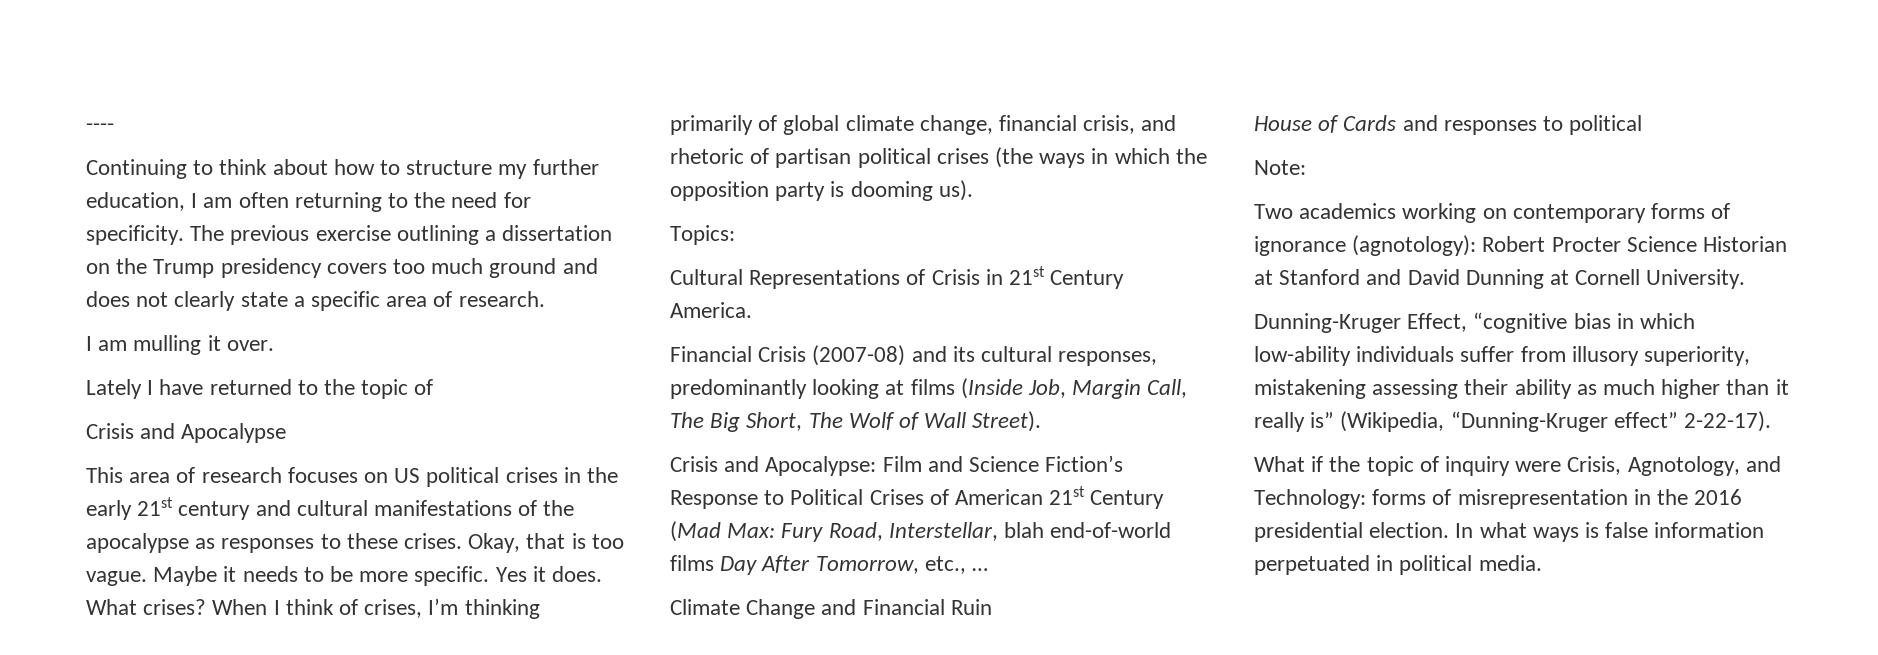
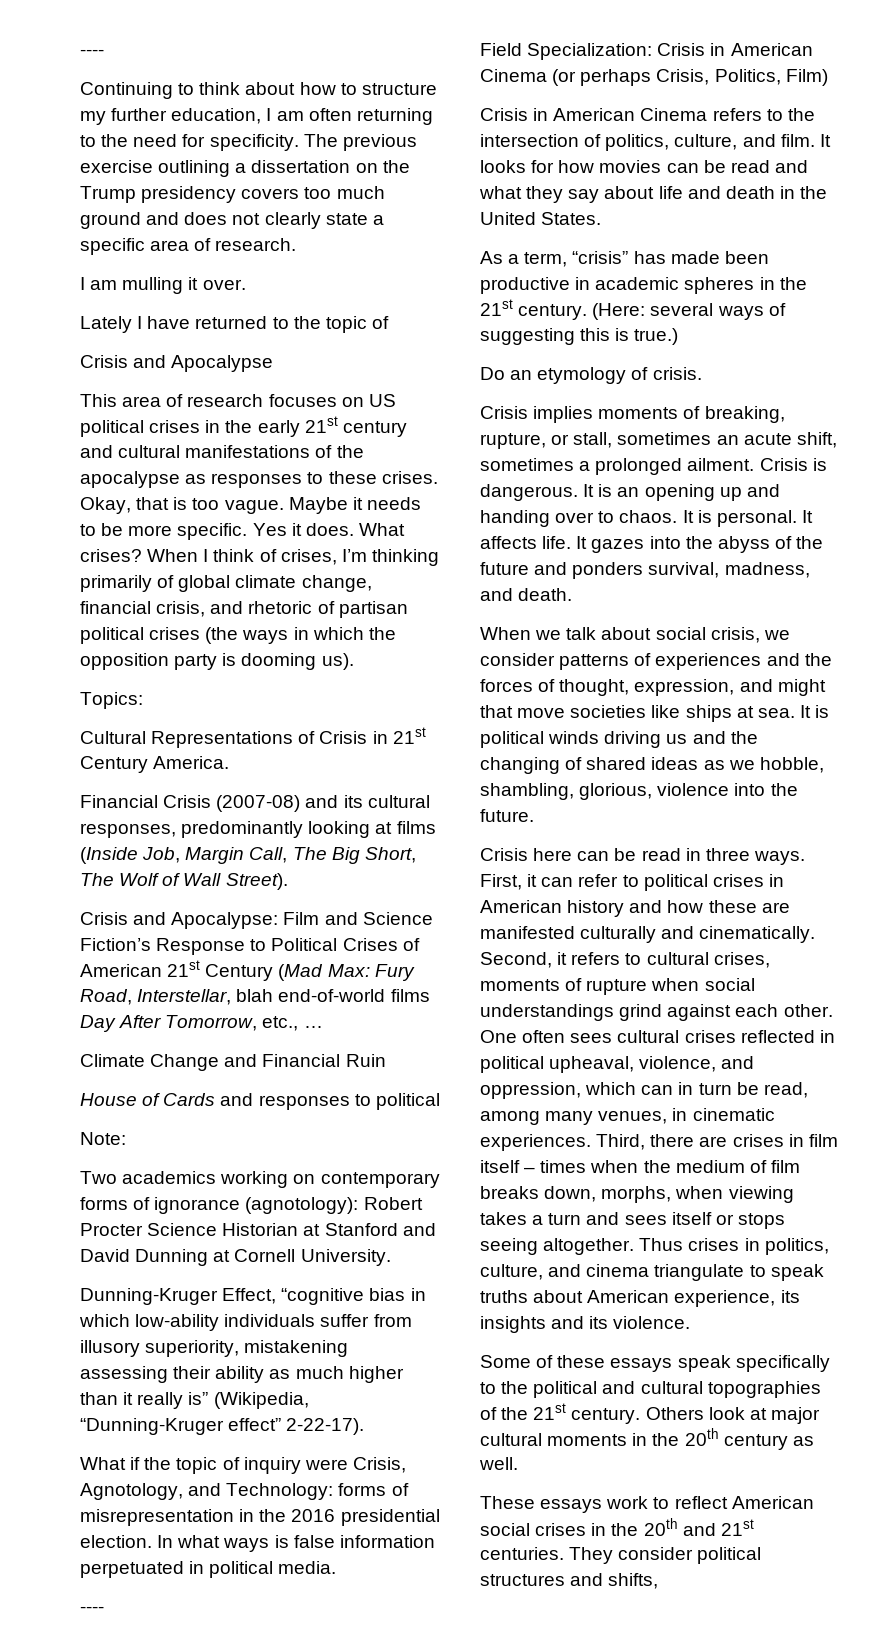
  In what ways is false information perpetuated in political media.
+ ----
+ Field Specialization: Crisis in American Cinema (or perhaps Crisis, Politics, Film)
+ Crisis in American Cinema refers to the intersection of politics, culture, and film. It looks for how movies can be read and what they say about life and death in the United States.
+ As a term, “crisis” has made been productive in academic spheres in the 21st century. (Here: several ways of suggesting this is true.)
+ Do an etymology of crisis.
+ Crisis implies moments of breaking, rupture, or stall, sometimes an acute shift, sometimes a prolonged ailment. Crisis is dangerous. It is an opening up and handing over to chaos. It is personal. It affects life. It gazes into the abyss of the future and ponders survival, madness, and death.
+ When we talk about social crisis, we consider patterns of experiences and the forces of thought, expression, and might that move societies like ships at sea. It is political winds driving us and the changing of shared ideas as we hobble, shambling, glorious, violence into the future.
+ Crisis here can be read in three ways. First, it can refer to political crises in American history and how these are manifested culturally and cinematically. Second, it refers to cultural crises, moments of rupture when social understandings grind against each other. One often sees cultural crises reflected in political upheaval, violence, and oppression, which can in turn be read, among many venues, in cinematic experiences. Third, there are crises in film itself – times when the medium of film breaks down, morphs, when viewing takes a turn and sees itself or stops seeing altogether. Thus crises in politics, culture, and cinema triangulate to speak truths about American experience, its insights and its violence.
+ Some of these essays speak specifically to the political and cultural topographies of the 21st century. Others look at major cultural moments in the 20th century as well.
+ These essays work to reflect American social crises in the 20th and 21st centuries. They consider political structures and shifts,

